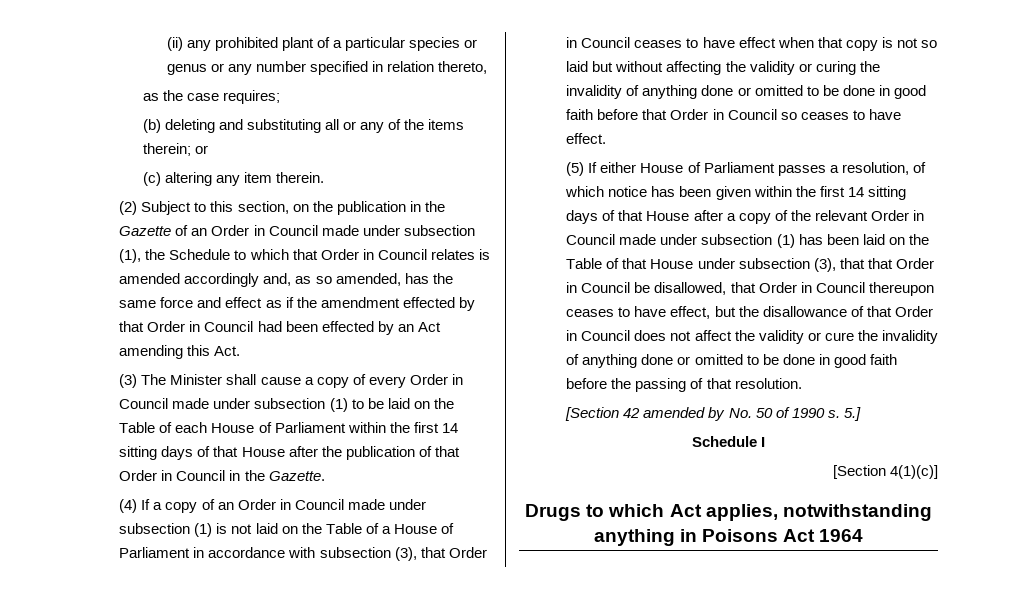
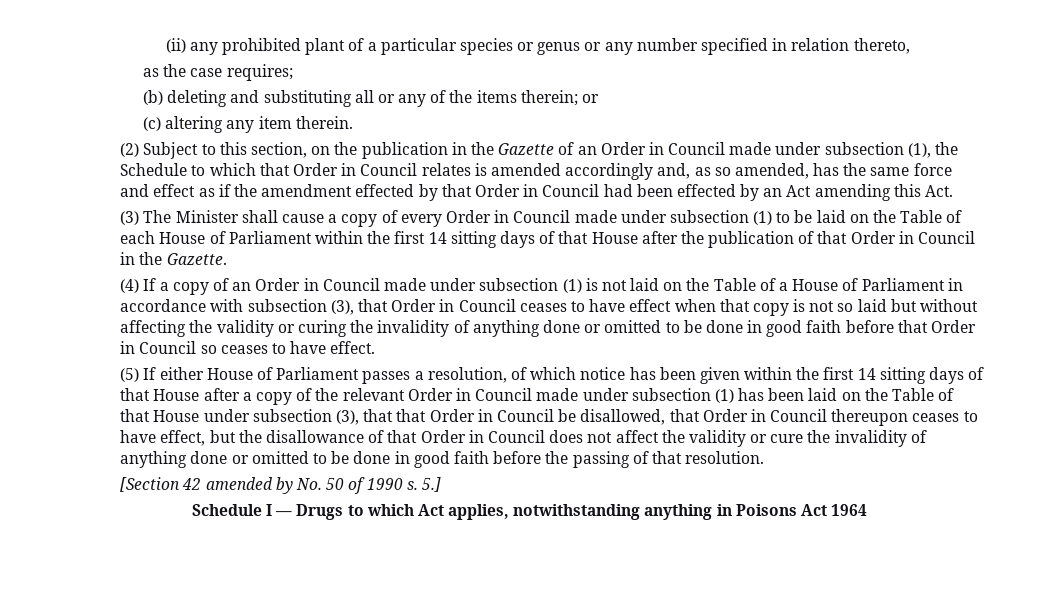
- Schedule I
- [Section 4(1)(c)]
- Drugs to which Act applies, notwithstanding anything in Poisons Act 1964
+ Schedule I — Drugs to which Act applies, notwithstanding anything in Poisons Act 1964

